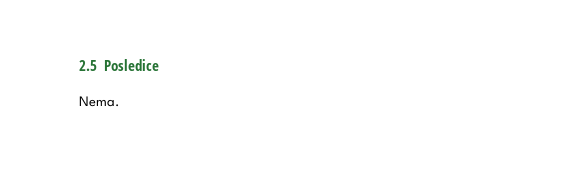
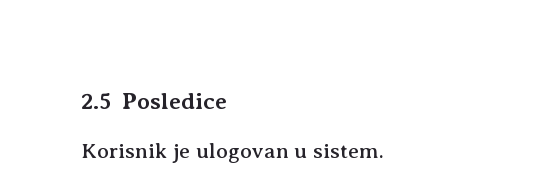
- Nema.
+ Korisnik je ulogovan u sistem.

